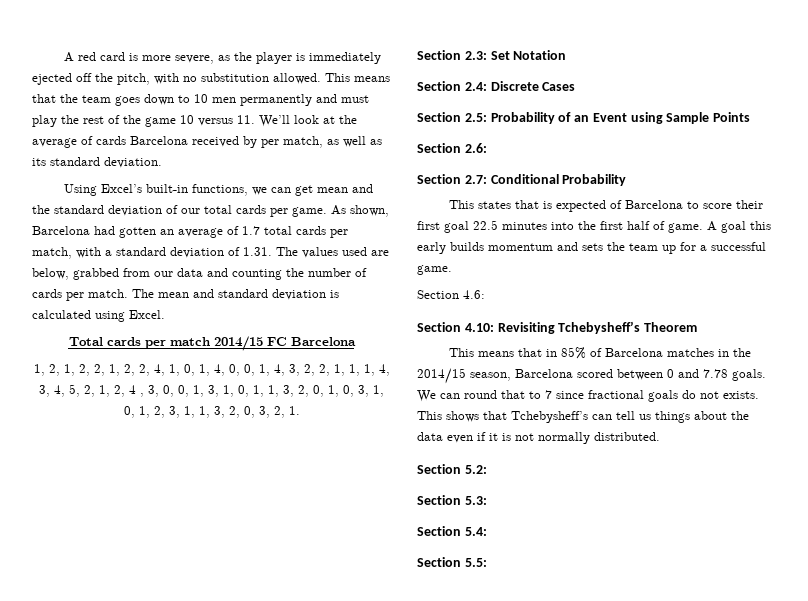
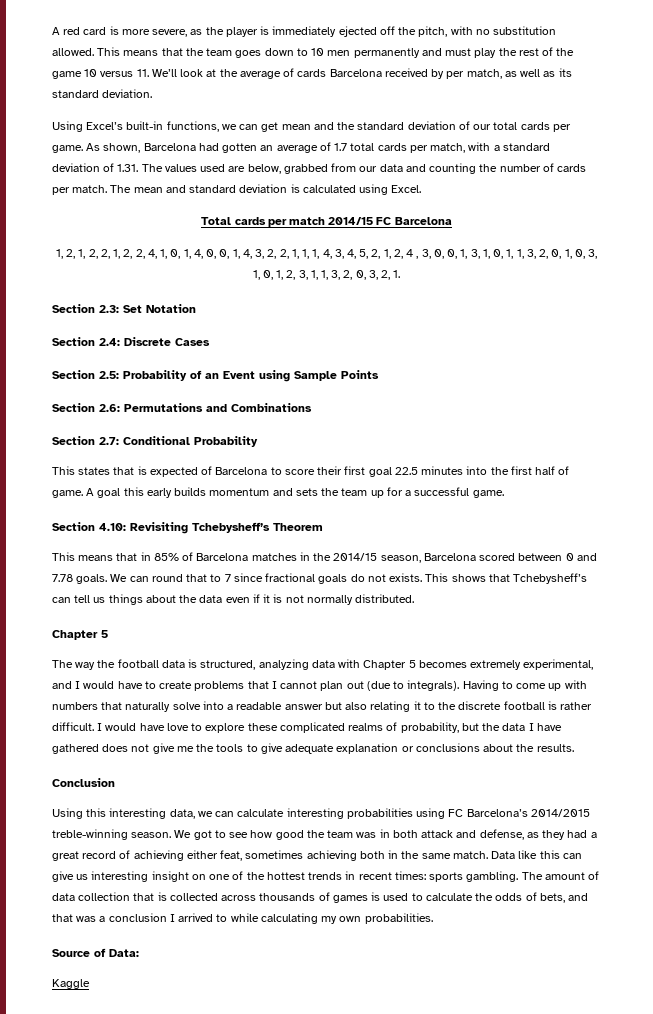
- Section 2.6:
+ Section 2.6: Permutations and Combinations
- Section 4.6:
  This shows that Tchebysheff’s can tell us things about the data even if it is not normally distributed.
- Section 5.2:
- Section 5.3:
- Section 5.4:
- Section 5.5:
+ Chapter 5
+ The way the football data is structured, analyzing data with Chapter 5 becomes extremely experimental, and I would have to create problems that I cannot plan out (due to integrals). Having to come up with numbers that naturally solve into a readable answer but also relating it to the discrete football is rather difficult. I would have love to explore these complicated realms of probability, but the data I have gathered does not give me the tools to give adequate explanation or conclusions about the results.
+ Conclusion
+ Using this interesting data, we can calculate interesting probabilities using FC Barcelona’s 2014/2015 treble-winning season. We got to see how good the team was in both attack and defense, as they had a great record of achieving either feat, sometimes achieving both in the same match. Data like this can give us interesting insight on one of the hottest trends in recent times: sports gambling. The amount of data collection that is collected across thousands of games is used to calculate the odds of bets, and that was a conclusion I arrived to while calculating my own probabilities.
+ Source of Data:
+ Kaggle

